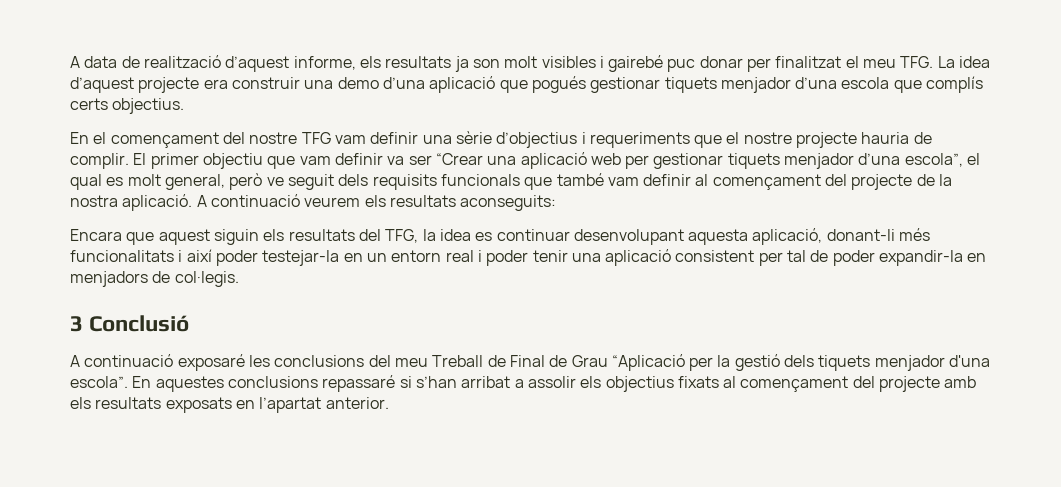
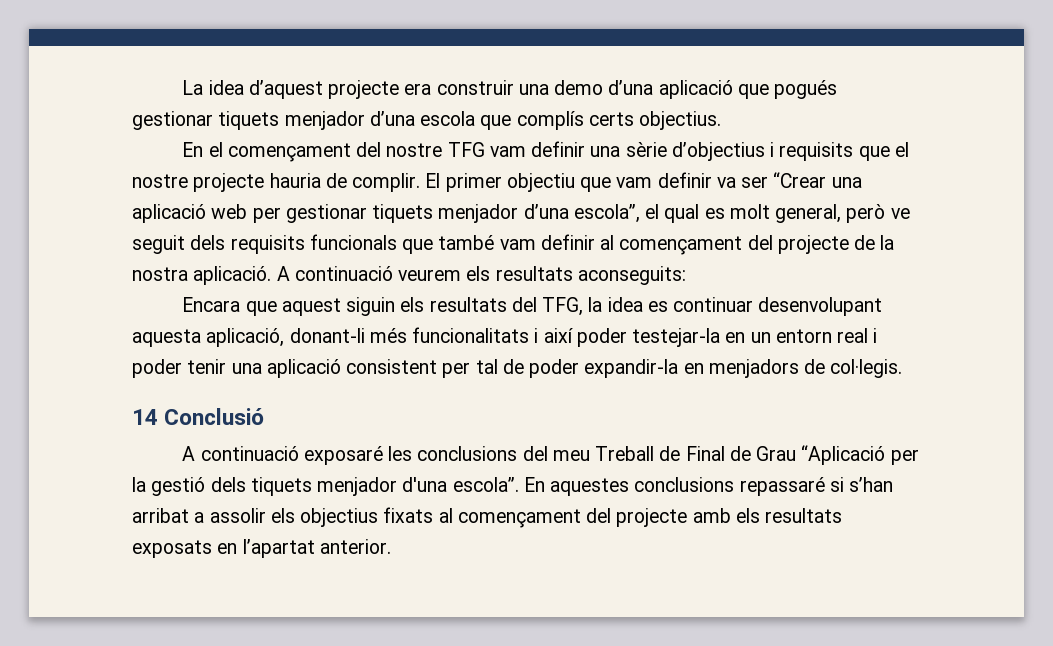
- A data de realització d’aquest informe, els resultats ja son molt visibles i gairebé puc donar per finalitzat el meu TFG. La idea d’aquest projecte era construir una demo d’una aplicació que pogués gestionar tiquets menjador d’una escola que complís certs objectius.
+ La idea d’aquest projecte era construir una demo d’una aplicació que pogués gestionar tiquets menjador d’una escola que complís certs objectius.
- En el començament del nostre TFG vam definir una sèrie d’objectius i requeriments que el nostre projecte hauria de complir.
+ En el començament del nostre TFG vam definir una sèrie d’objectius i requisits que el nostre projecte hauria de complir.
- 3 Conclusió
+ 14 Conclusió

